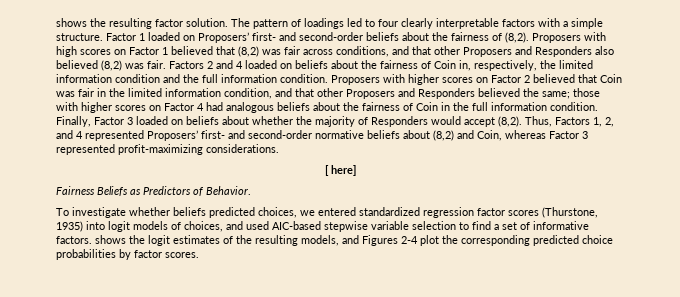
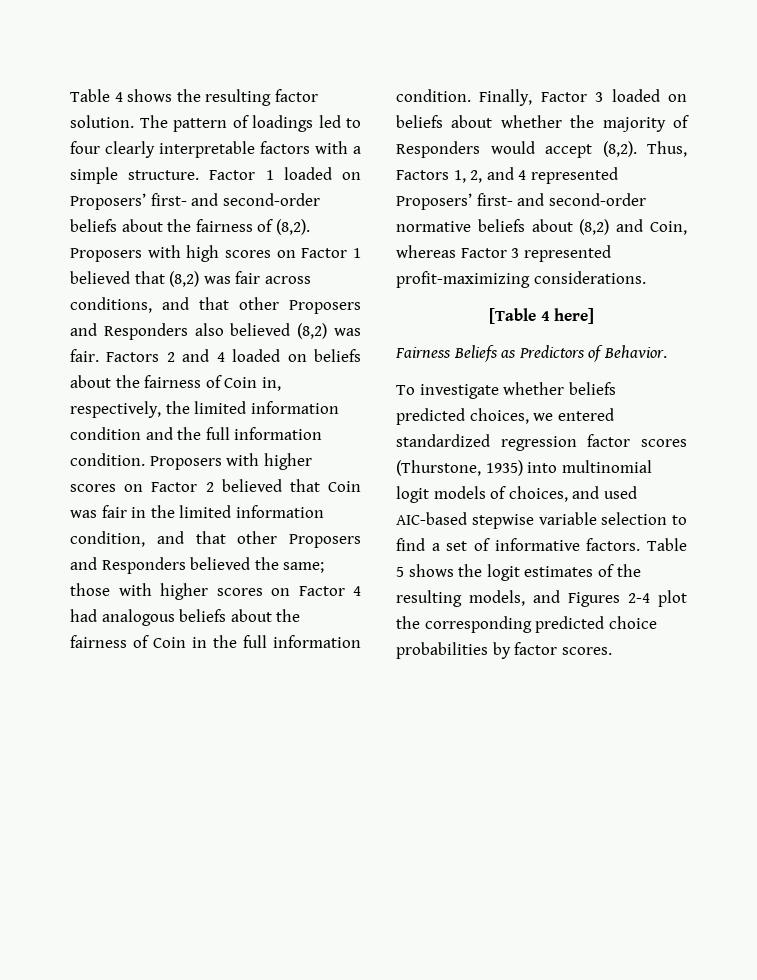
- shows the resulting factor solution.
+ Table 4 shows the resulting factor solution.
- [ here]
+ [Table 4 here]
- To investigate whether beliefs predicted choices, we entered standardized regression factor scores (Thurstone, 1935) into logit models of choices, and used AIC-based stepwise variable selection to find a set of informative factors. shows the logit estimates of the resulting models, and Figures 2-4 plot the corresponding predicted choice probabilities by factor scores.
+ To investigate whether beliefs predicted choices, we entered standardized regression factor scores (Thurstone, 1935) into multinomial logit models of choices, and used AIC-based stepwise variable selection to find a set of informative factors. Table 5 shows the logit estimates of the resulting models, and Figures 2-4 plot the corresponding predicted choice probabilities by factor scores.

